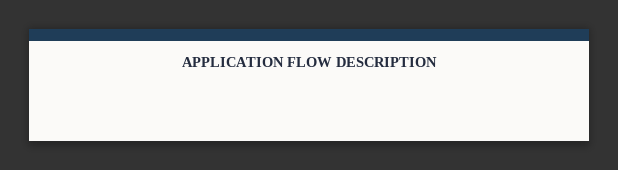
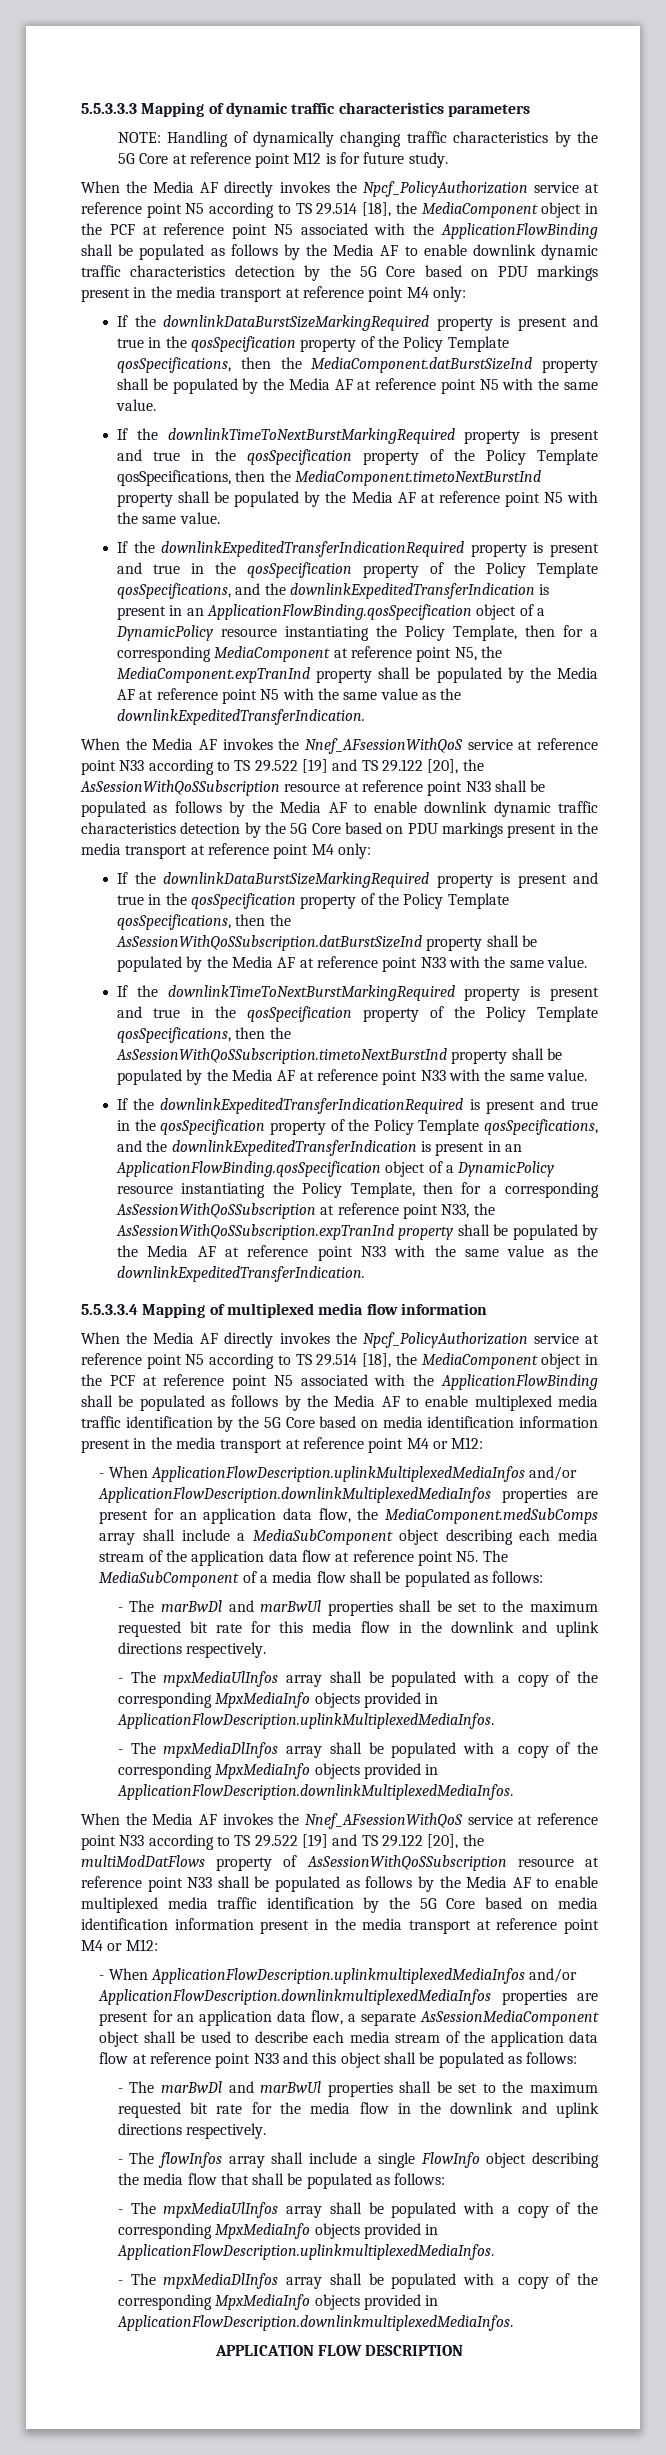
+ 5.5.3.3.3 Mapping of dynamic traffic characteristics parameters
+ NOTE: Handling of dynamically changing traffic characteristics by the 5G Core at reference point M12 is for future study.
+ When the Media AF directly invokes the Npcf_PolicyAuthorization service at reference point N5 according to TS 29.514 [18], the MediaComponent object in the PCF at reference point N5 associated with the ApplicationFlowBinding shall be populated as follows by the Media AF to enable downlink dynamic traffic characteristics detection by the 5G Core based on PDU markings present in the media transport at reference point M4 only:
+ If the downlinkDataBurstSizeMarkingRequired property is present and true in the qosSpecification property of the Policy Template qosSpecifications, then the MediaComponent.datBurstSizeInd property shall be populated by the Media AF at reference point N5 with the same value.
+ If the downlinkTimeToNextBurstMarkingRequired property is present and true in the qosSpecification property of the Policy Template qosSpecifications, then the MediaComponent.timetoNextBurstInd property shall be populated by the Media AF at reference point N5 with the same value.
+ If the downlinkExpeditedTransferIndicationRequired property is present and true in the qosSpecification property of the Policy Template qosSpecifications, and the downlinkExpeditedTransferIndication is present in an ApplicationFlowBinding.qosSpecification object of a DynamicPolicy resource instantiating the Policy Template, then for a corresponding MediaComponent at reference point N5, the MediaComponent.expTranInd property shall be populated by the Media AF at reference point N5 with the same value as the downlinkExpeditedTransferIndication.
+ When the Media AF invokes the Nnef_AFsessionWithQoS service at reference point N33 according to TS 29.522 [19] and TS 29.122 [20], the AsSessionWithQoSSubscription resource at reference point N33 shall be populated as follows by the Media AF to enable downlink dynamic traffic characteristics detection by the 5G Core based on PDU markings present in the media transport at reference point M4 only:
+ If the downlinkDataBurstSizeMarkingRequired property is present and true in the qosSpecification property of the Policy Template qosSpecifications, then the AsSessionWithQoSSubscription.datBurstSizeInd property shall be populated by the Media AF at reference point N33 with the same value.
+ If the downlinkTimeToNextBurstMarkingRequired property is present and true in the qosSpecification property of the Policy Template qosSpecifications, then the AsSessionWithQoSSubscription.timetoNextBurstInd property shall be populated by the Media AF at reference point N33 with the same value.
+ If the downlinkExpeditedTransferIndicationRequired is present and true in the qosSpecification property of the Policy Template qosSpecifications, and the downlinkExpeditedTransferIndication is present in an ApplicationFlowBinding.qosSpecification object of a DynamicPolicy resource instantiating the Policy Template, then for a corresponding AsSessionWithQoSSubscription at reference point N33, the AsSessionWithQoSSubscription.expTranInd property shall be populated by the Media AF at reference point N33 with the same value as the downlinkExpeditedTransferIndication.
+ 5.5.3.3.4 Mapping of multiplexed media flow information
+ When the Media AF directly invokes the Npcf_PolicyAuthorization service at reference point N5 according to TS 29.514 [18], the MediaComponent object in the PCF at reference point N5 associated with the ApplicationFlowBinding shall be populated as follows by the Media AF to enable multiplexed media traffic identification by the 5G Core based on media identification information present in the media transport at reference point M4 or M12:
+ - When ApplicationFlowDescription.uplinkMultiplexedMediaInfos and/or ApplicationFlowDescription.downlinkMultiplexedMediaInfos properties are present for an application data flow, the MediaComponent.medSubComps array shall include a MediaSubComponent object describing each media stream of the application data flow at reference point N5. The MediaSubComponent of a media flow shall be populated as follows:
+ - The marBwDl and marBwUl properties shall be set to the maximum requested bit rate for this media flow in the downlink and uplink directions respectively.
+ - The mpxMediaUlInfos array shall be populated with a copy of the corresponding MpxMediaInfo objects provided in ApplicationFlowDescription.uplinkMultiplexedMediaInfos.
+ - The mpxMediaDlInfos array shall be populated with a copy of the corresponding MpxMediaInfo objects provided in ApplicationFlowDescription.downlinkMultiplexedMediaInfos.
+ When the Media AF invokes the Nnef_AFsessionWithQoS service at reference point N33 according to TS 29.522 [19] and TS 29.122 [20], the multiModDatFlows property of AsSessionWithQoSSubscription resource at reference point N33 shall be populated as follows by the Media AF to enable multiplexed media traffic identification by the 5G Core based on media identification information present in the media transport at reference point M4 or M12:
+ - When ApplicationFlowDescription.uplinkmultiplexedMediaInfos and/or ApplicationFlowDescription.downlinkmultiplexedMediaInfos properties are present for an application data flow, a separate AsSessionMediaComponent object shall be used to describe each media stream of the application data flow at reference point N33 and this object shall be populated as follows:
+ - The marBwDl and marBwUl properties shall be set to the maximum requested bit rate for the media flow in the downlink and uplink directions respectively.
+ - The flowInfos array shall include a single FlowInfo object describing the media flow that shall be populated as follows:
+ - The mpxMediaUlInfos array shall be populated with a copy of the corresponding MpxMediaInfo objects provided in ApplicationFlowDescription.uplinkmultiplexedMediaInfos.
+ - The mpxMediaDlInfos array shall be populated with a copy of the corresponding MpxMediaInfo objects provided in ApplicationFlowDescription.downlinkmultiplexedMediaInfos.

